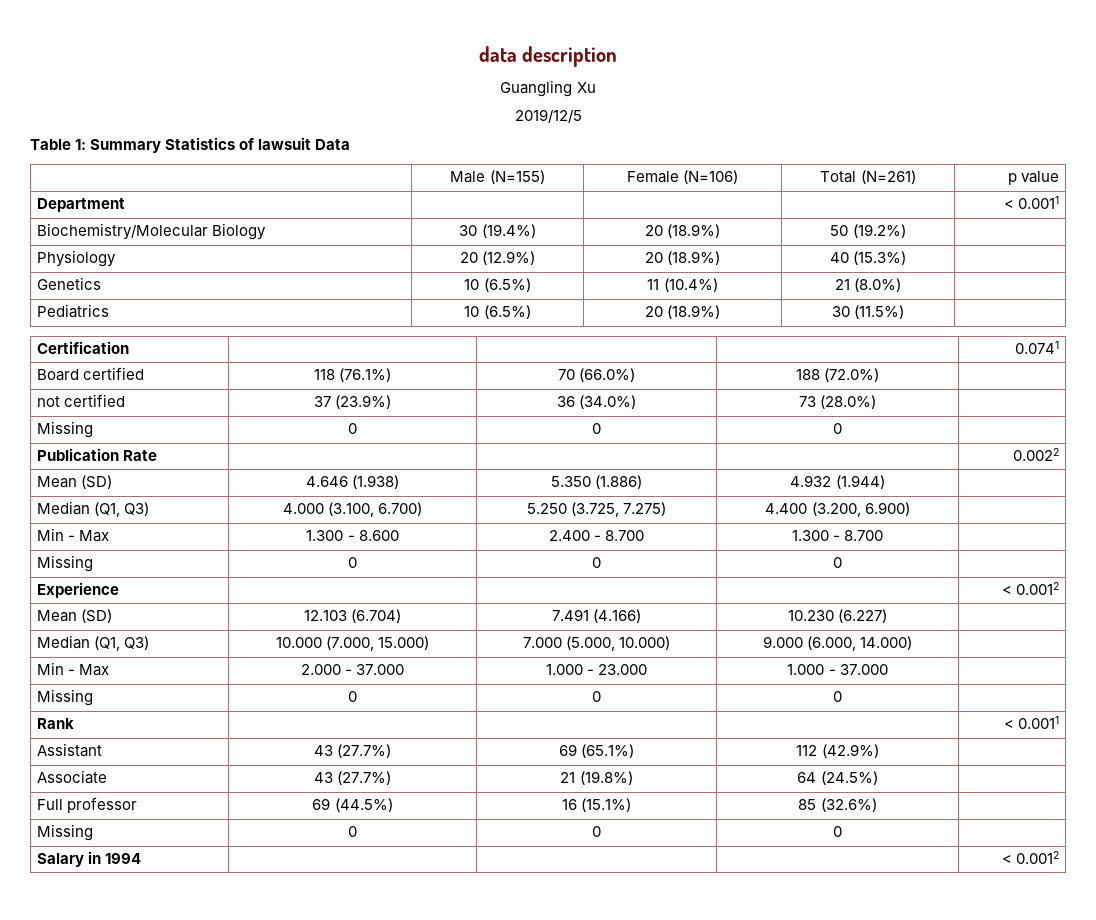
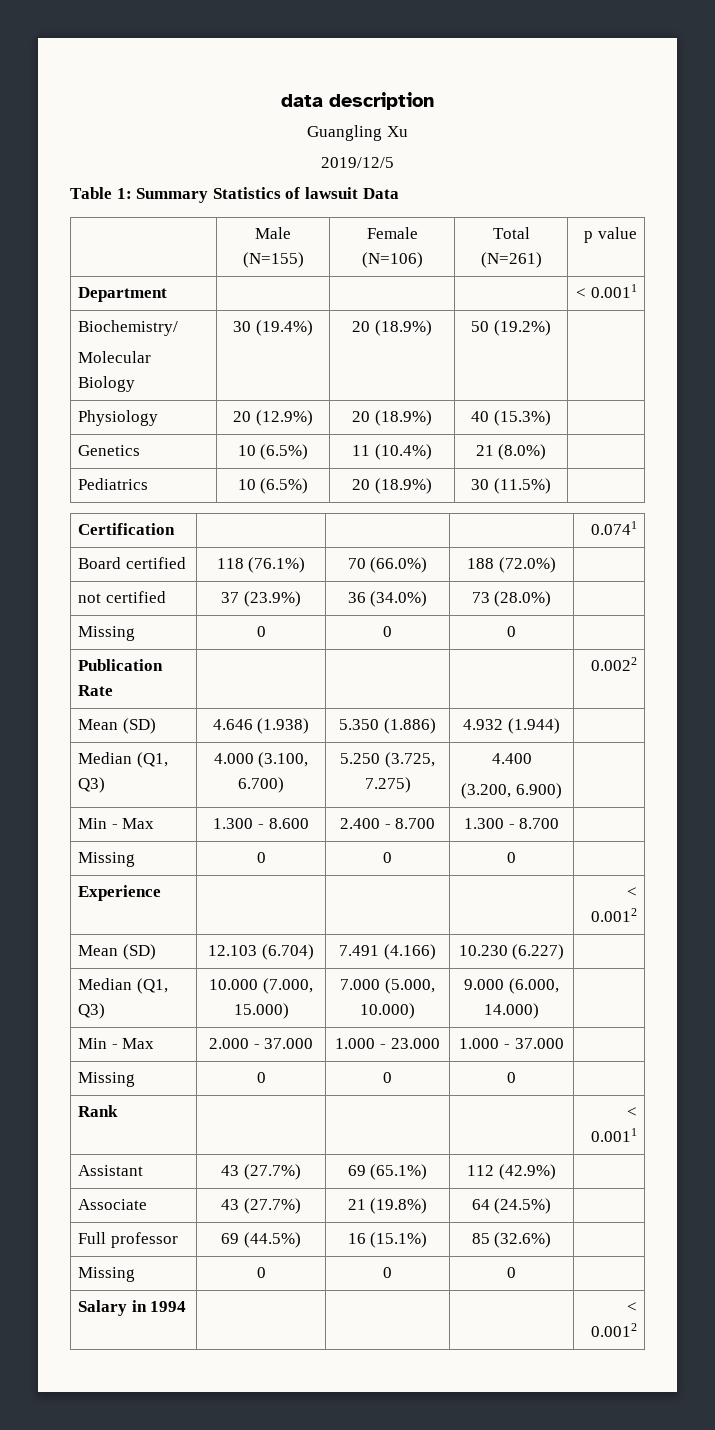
- Biochemistry/Molecular Biology | 30 (19.4%) | 20 (18.9%) | 50 (19.2%) |
+ Biochemistry/
+ Molecular Biology | 30 (19.4%) | 20 (18.9%) | 50 (19.2%) |
- Median (Q1, Q3) | 4.000 (3.100, 6.700) | 5.250 (3.725, 7.275) | 4.400 (3.200, 6.900) |
+ Median (Q1, Q3) | 4.000 (3.100, 6.700) | 5.250 (3.725, 7.275) | 4.400
+ (3.200, 6.900) |

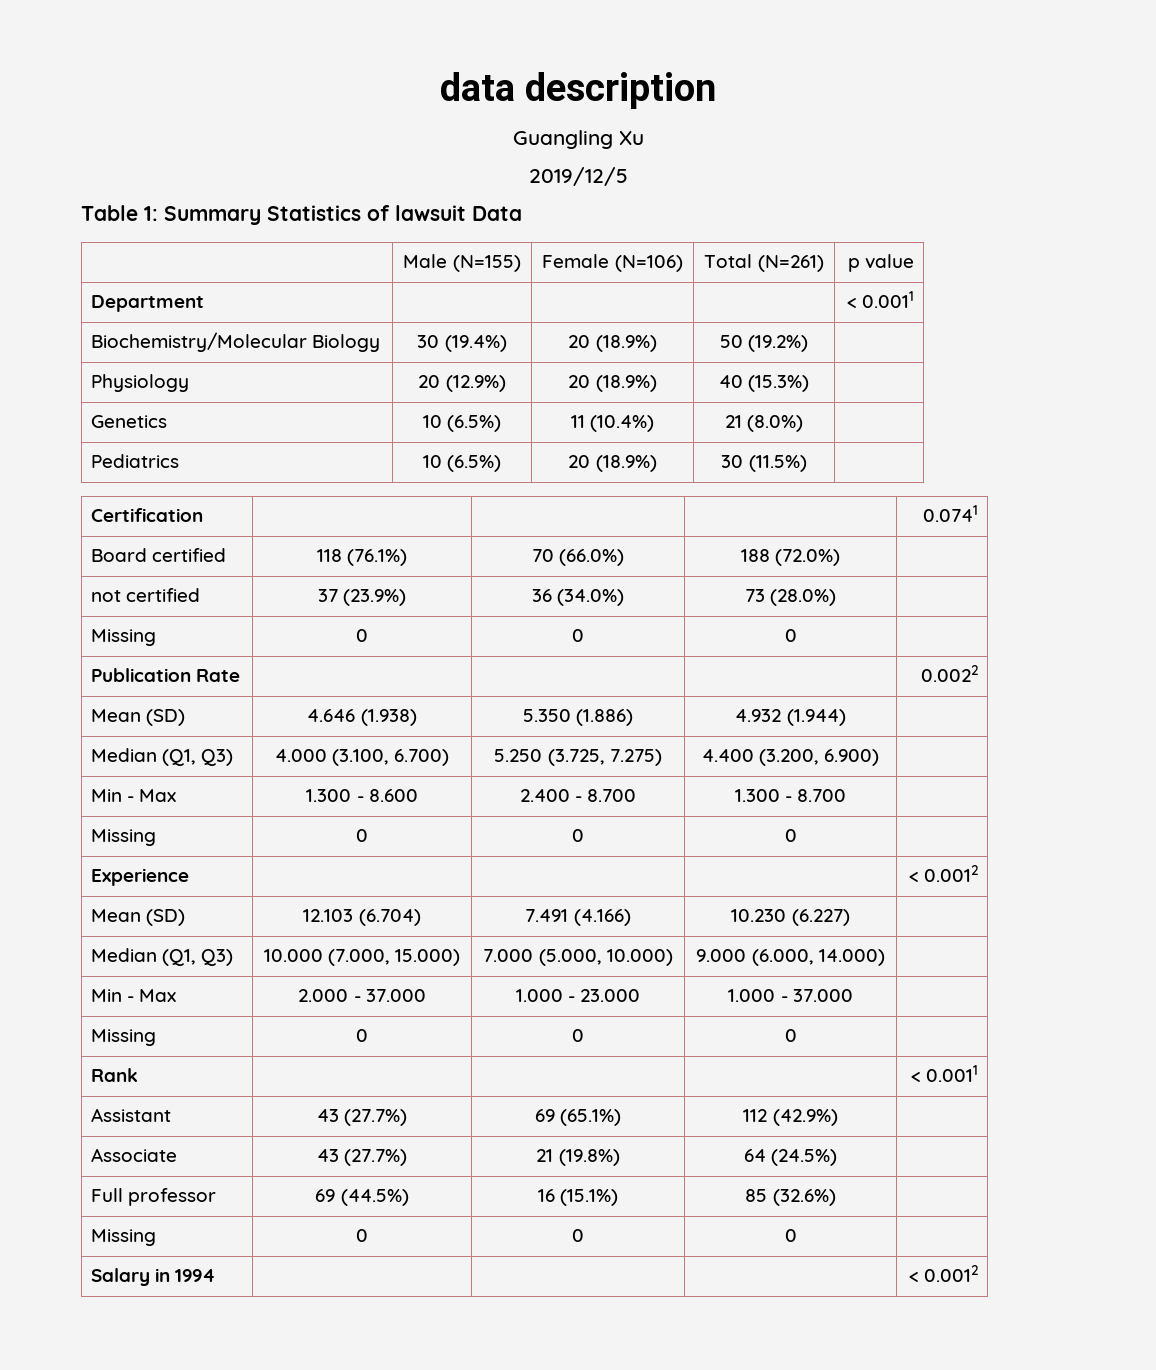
- Biochemistry/
- Molecular Biology | 30 (19.4%) | 20 (18.9%) | 50 (19.2%) |
+ Biochemistry/Molecular Biology | 30 (19.4%) | 20 (18.9%) | 50 (19.2%) |
- Median (Q1, Q3) | 4.000 (3.100, 6.700) | 5.250 (3.725, 7.275) | 4.400
- (3.200, 6.900) |
+ Median (Q1, Q3) | 4.000 (3.100, 6.700) | 5.250 (3.725, 7.275) | 4.400 (3.200, 6.900) |

